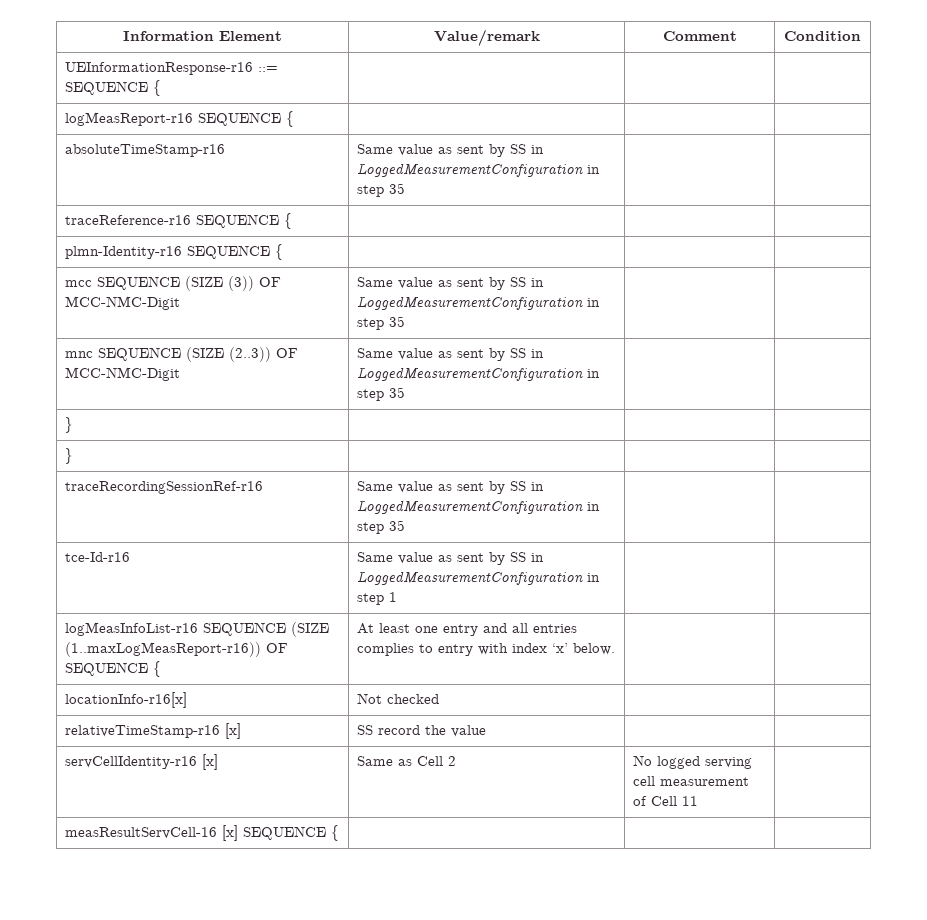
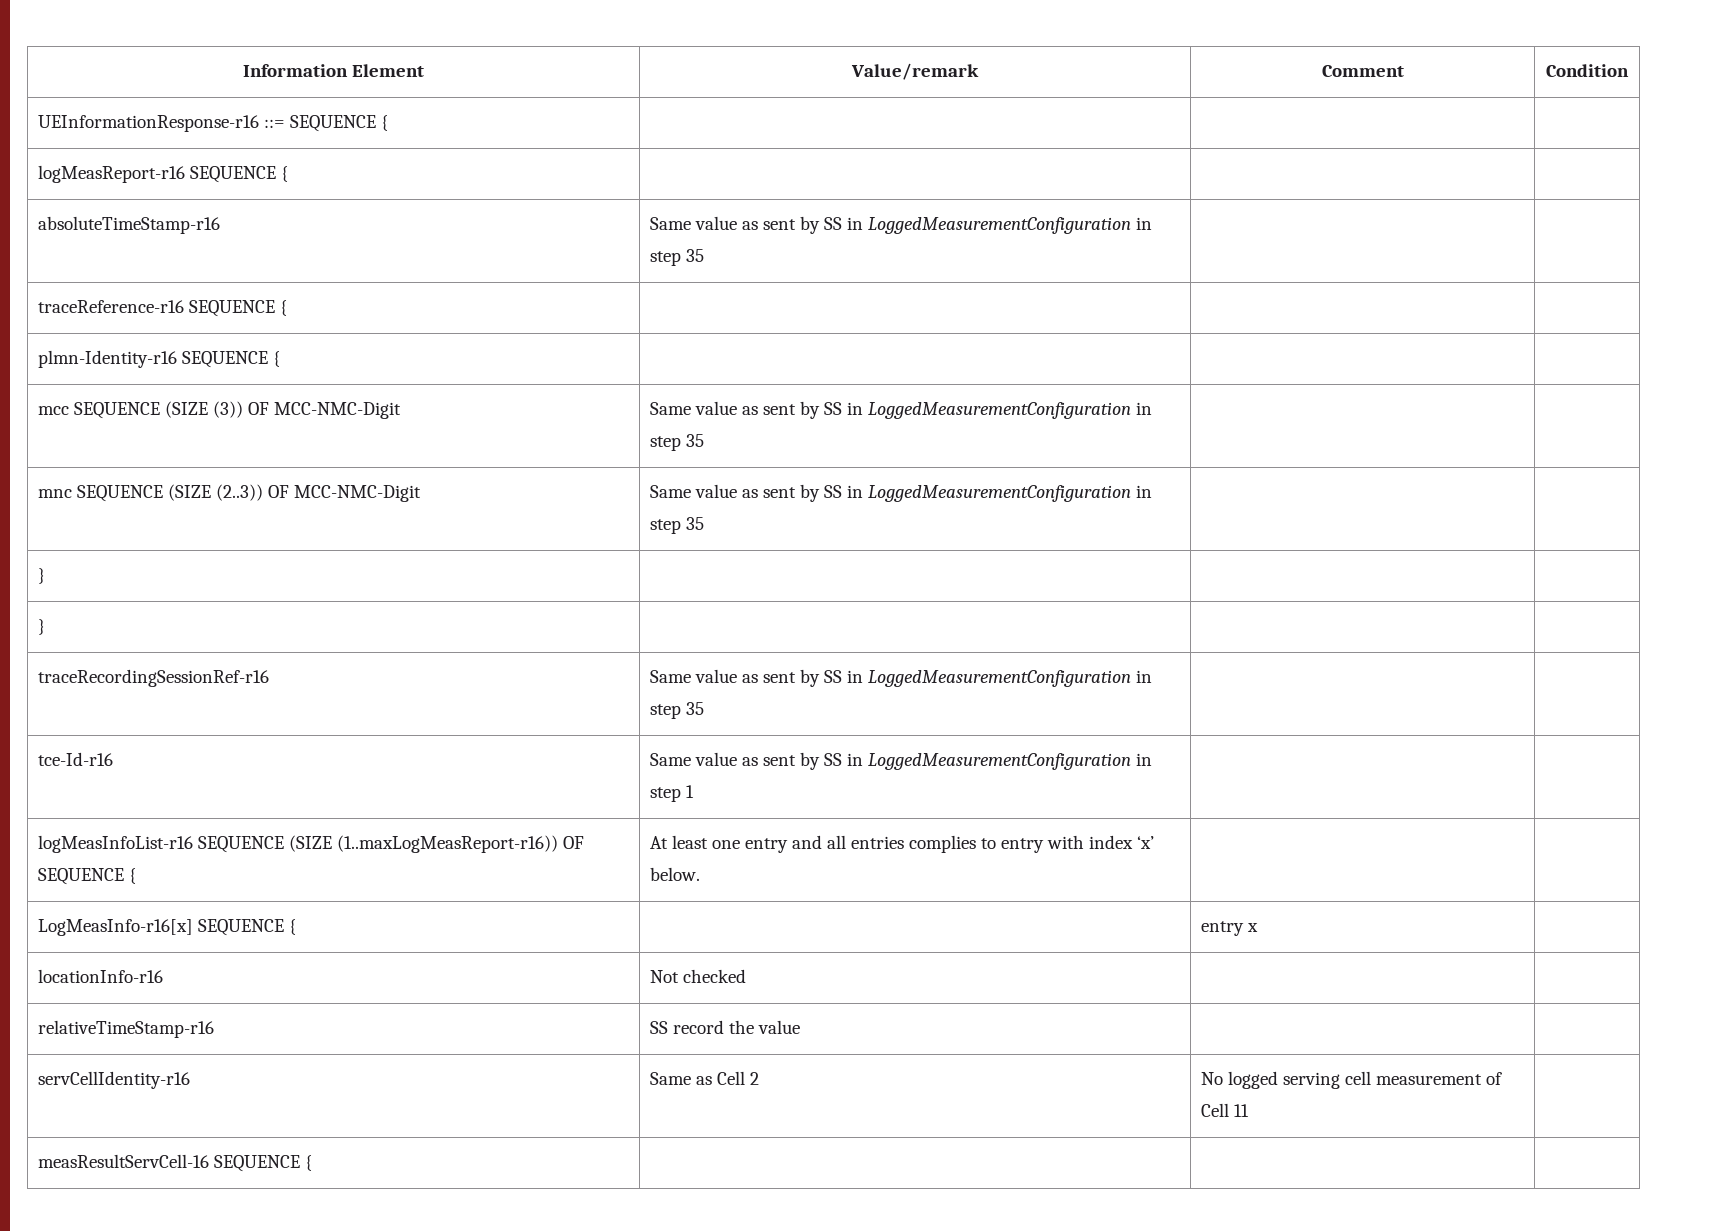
- locationInfo-r16[x] | Not checked | |
+ LogMeasInfo-r16[x] SEQUENCE { | | entry x |
+ locationInfo-r16 | Not checked | |
- relativeTimeStamp-r16 [x] | SS record the value | |
+ relativeTimeStamp-r16 | SS record the value | |
- servCellIdentity-r16 [x] | Same as Cell 2 | No logged serving cell measurement of Cell 11 |
+ servCellIdentity-r16 | Same as Cell 2 | No logged serving cell measurement of Cell 11 |
- measResultServCell-16 [x] SEQUENCE { | | |
+ measResultServCell-16 SEQUENCE { | | |

